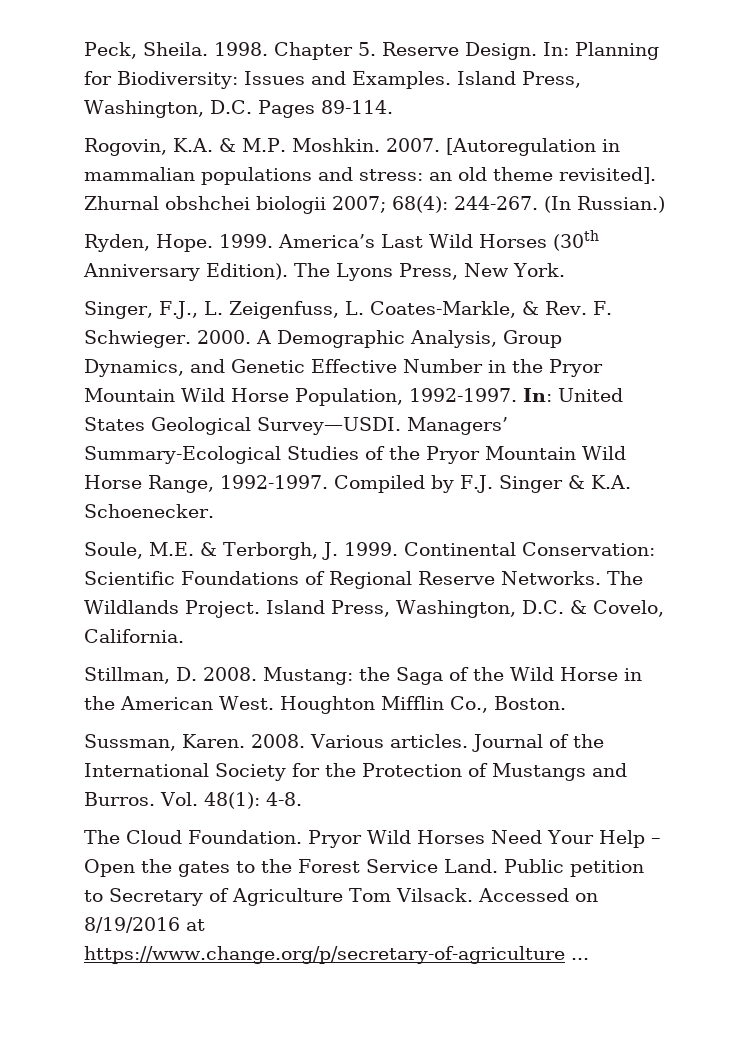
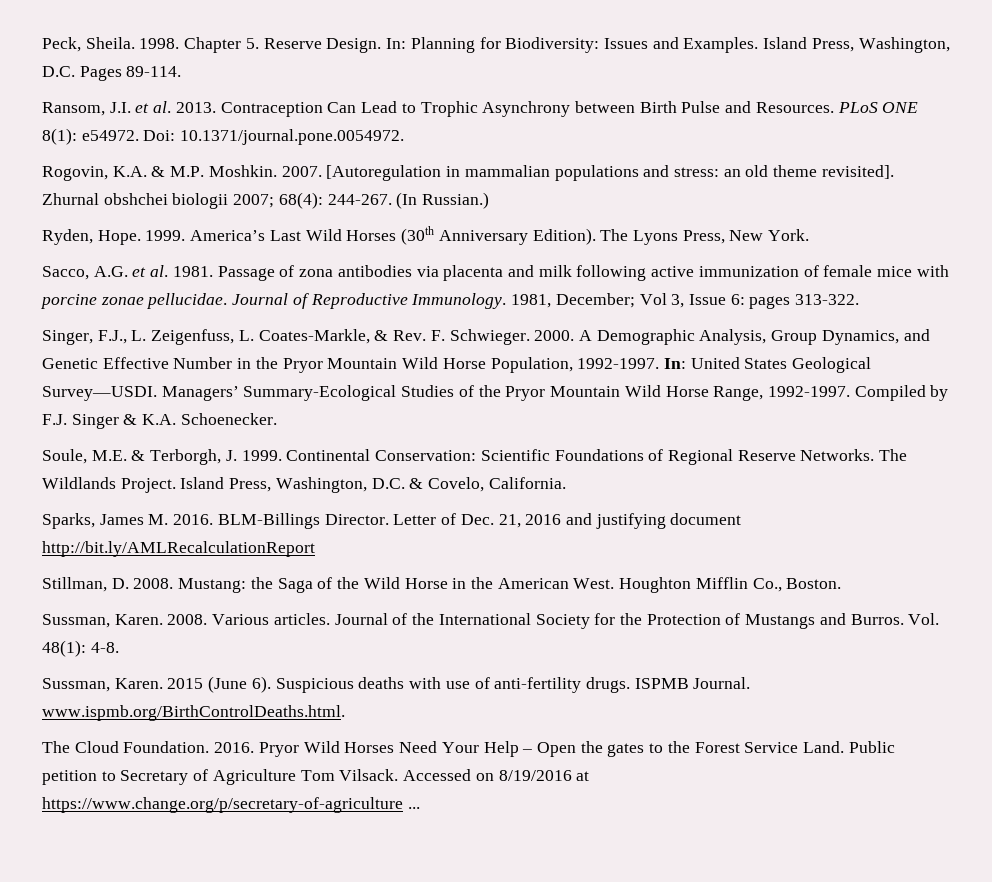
+ Ransom, J.I. et al. 2013. Contraception Can Lead to Trophic Asynchrony between Birth Pulse and Resources. PLoS ONE 8(1): e54972. Doi: 10.1371/journal.pone.0054972.
+ Sacco, A.G. et al. 1981. Passage of zona antibodies via placenta and milk following active immunization of female mice with porcine zonae pellucidae. Journal of Reproductive Immunology. 1981, December; Vol 3, Issue 6: pages 313-322.
+ Sparks, James M. 2016. BLM-Billings Director. Letter of Dec. 21, 2016 and justifying document http://bit.ly/AMLRecalculationReport
+ Sussman, Karen. 2015 (June 6). Suspicious deaths with use of anti-fertility drugs. ISPMB Journal. www.ispmb.org/BirthControlDeaths.html.
- The Cloud Foundation.
+ The Cloud Foundation. 2016.

